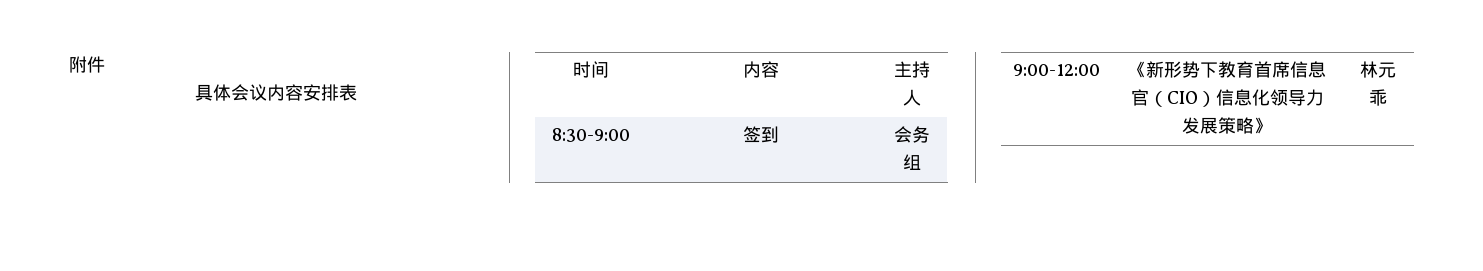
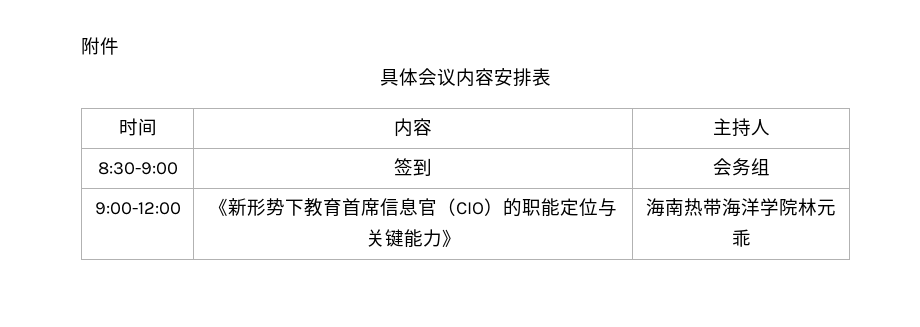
- 9:00-12:00 | 《新形势下教育首席信息官（CIO）信息化领导力发展策略》 | 林元乖
+ 9:00-12:00 | 《新形势下教育首席信息官（CIO）的职能定位与关键能力》 | 海南热带海洋学院林元乖

